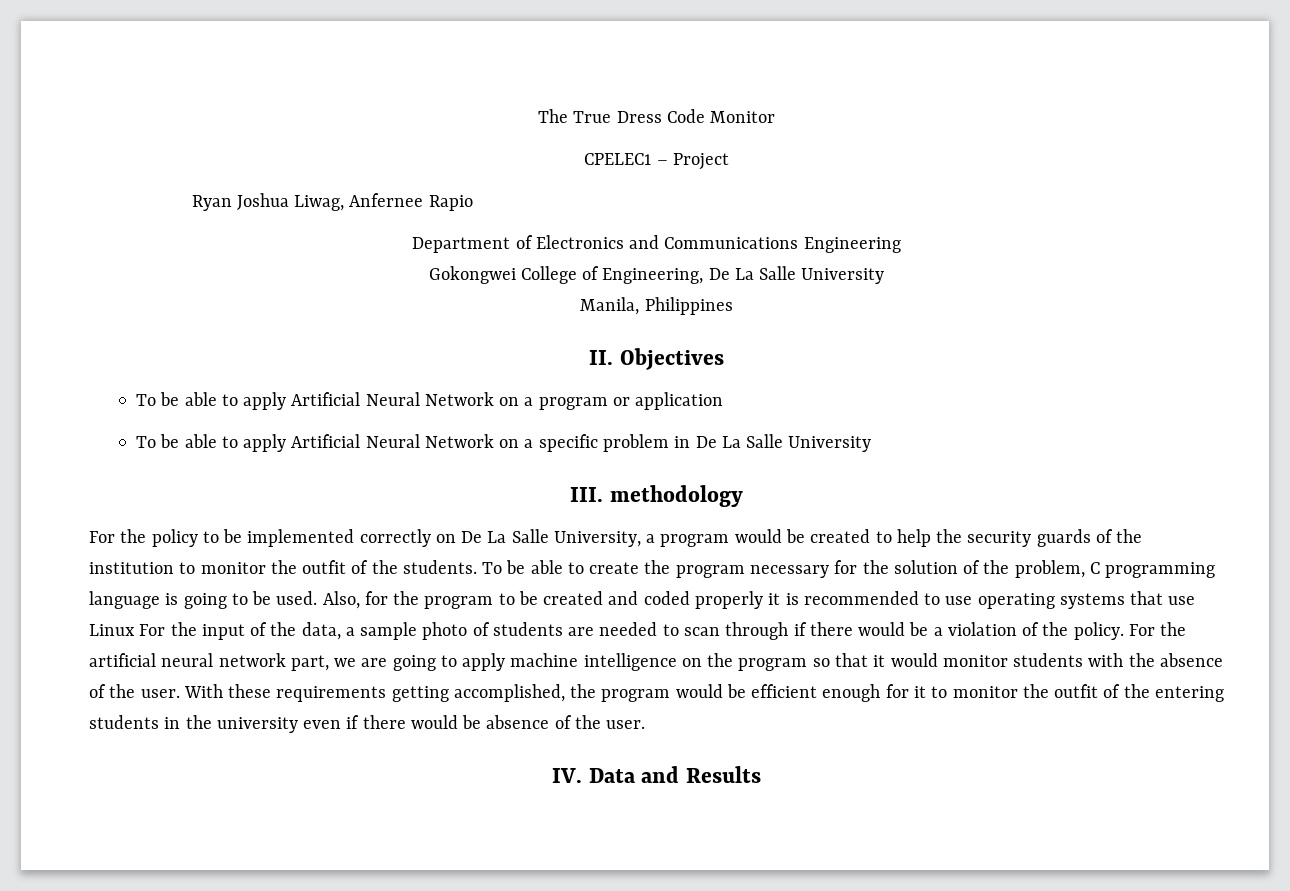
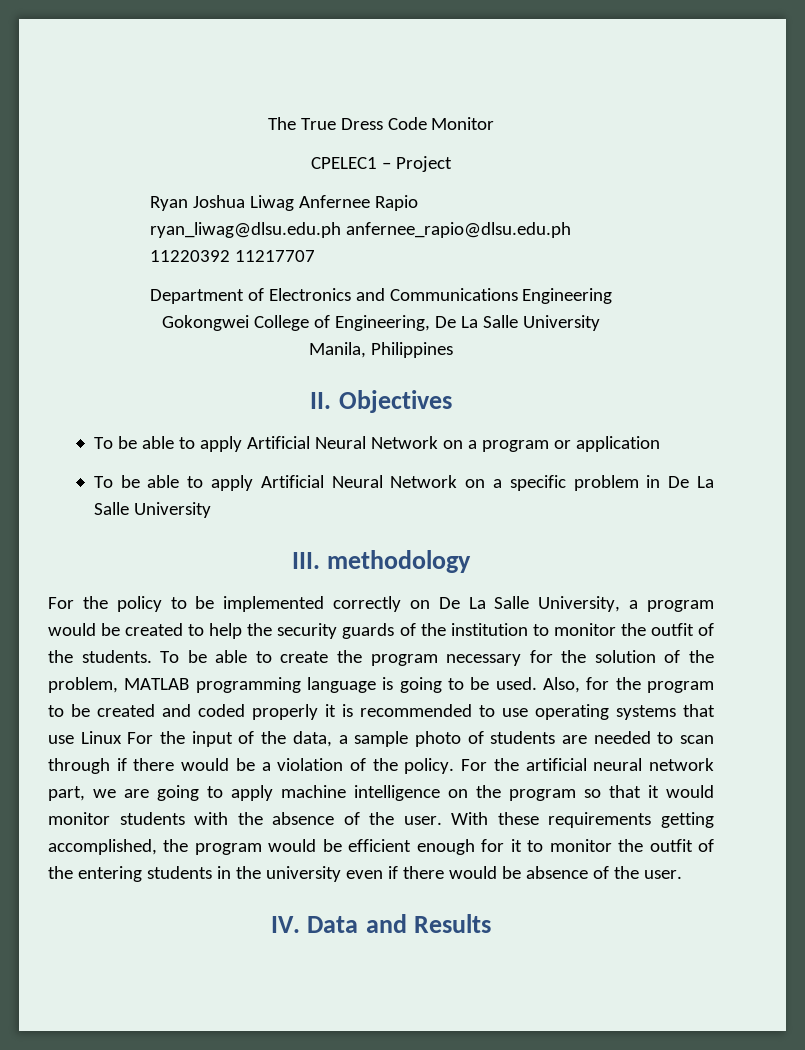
- Ryan Joshua Liwag, Anfernee Rapio
+ Ryan Joshua Liwag Anfernee Rapio
+ ryan_liwag@dlsu.edu.ph anfernee_rapio@dlsu.edu.ph
+ 11220392 11217707
- To be able to create the program necessary for the solution of the problem, C programming language is going to be used.
+ To be able to create the program necessary for the solution of the problem, MATLAB programming language is going to be used.

